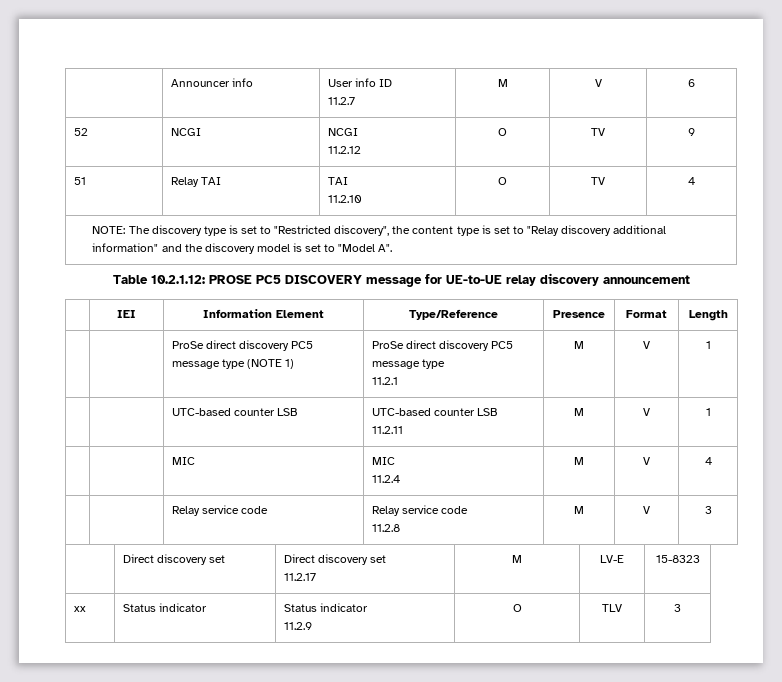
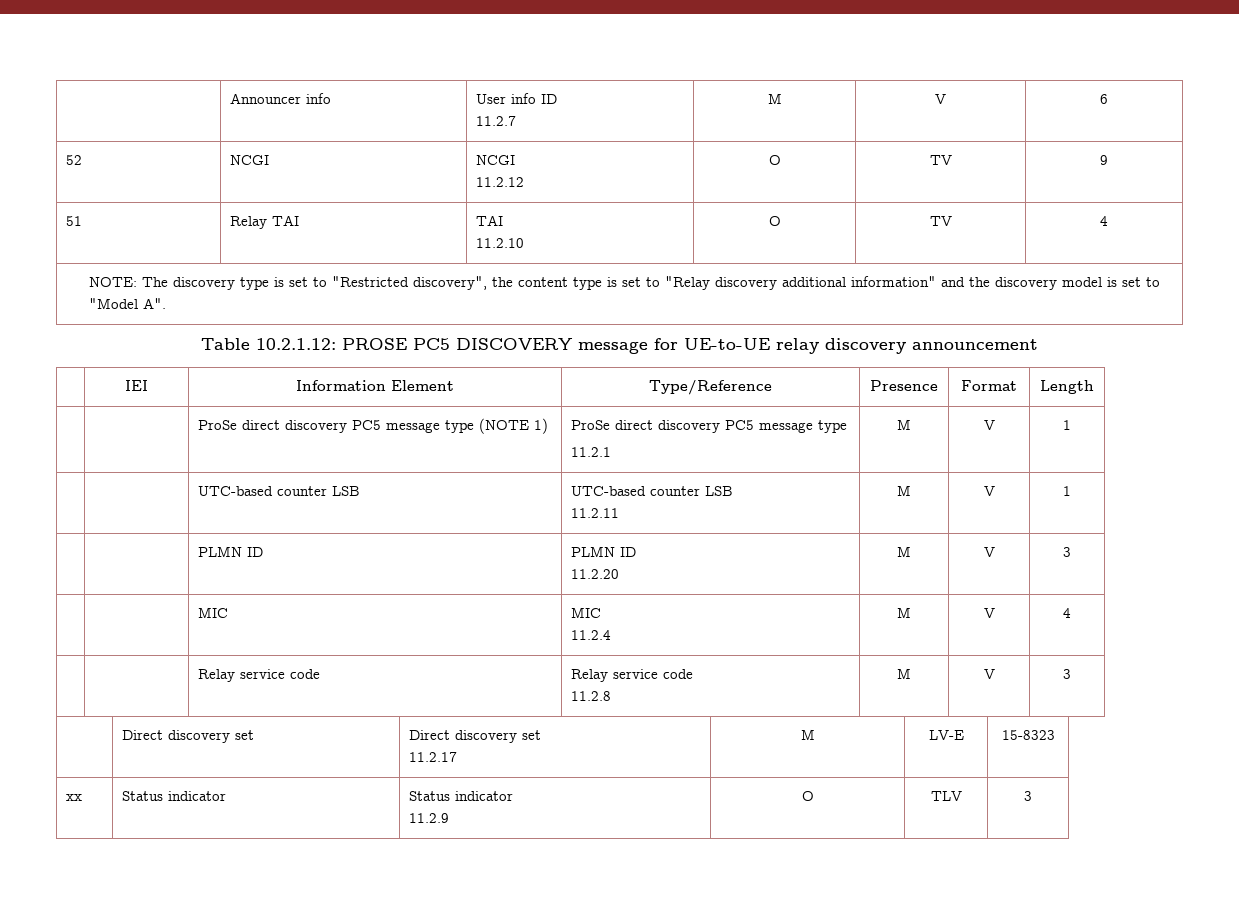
+ | | PLMN ID | PLMN ID
+ 11.2.20 | M | V | 3

